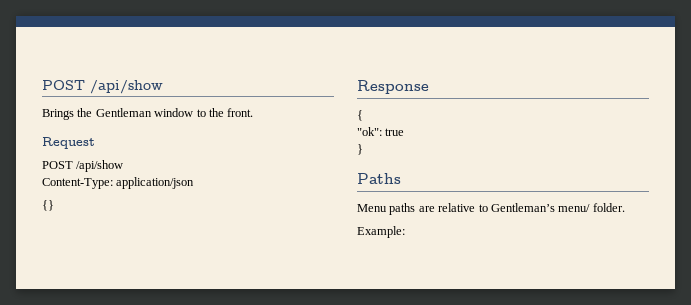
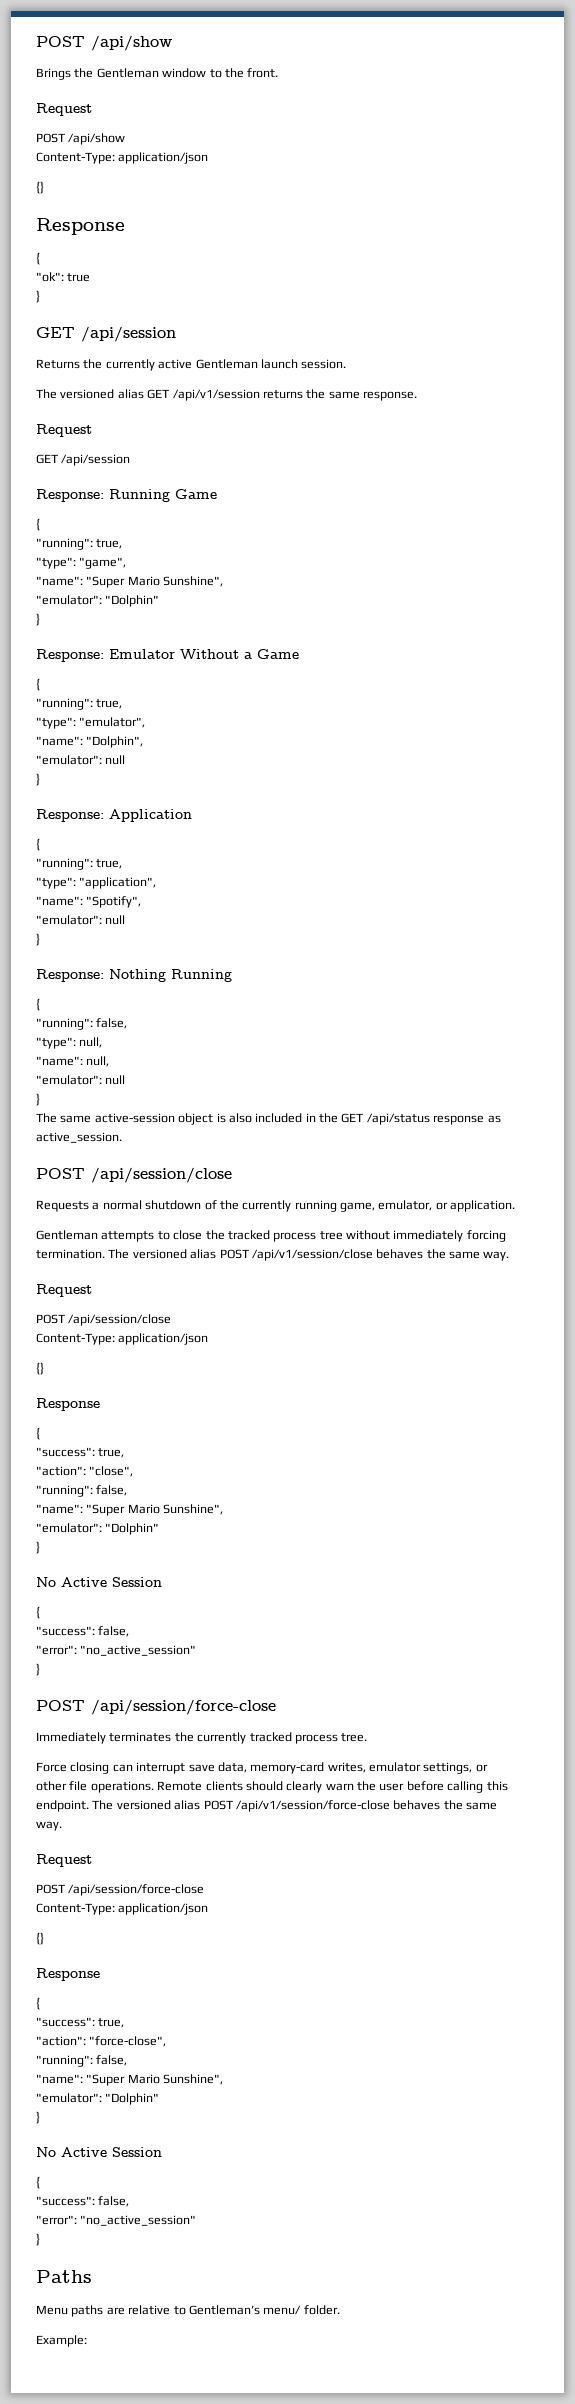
  "ok": true
+ }
+ GET /api/session
+ Returns the currently active Gentleman launch session.
+ The versioned alias GET /api/v1/session returns the same response.
+ Request
+ GET /api/session
+ Response: Running Game
+ {
+ "running": true,
+ "type": "game",
+ "name": "Super Mario Sunshine",
+ "emulator": "Dolphin"
+ }
+ Response: Emulator Without a Game
+ {
+ "running": true,
+ "type": "emulator",
+ "name": "Dolphin",
+ "emulator": null
+ }
+ Response: Application
+ {
+ "running": true,
+ "type": "application",
+ "name": "Spotify",
+ "emulator": null
+ }
+ Response: Nothing Running
+ {
+ "running": false,
+ "type": null,
+ "name": null,
+ "emulator": null
+ }
+ The same active-session object is also included in the GET /api/status response as active_session.
+ POST /api/session/close
+ Requests a normal shutdown of the currently running game, emulator, or application.
+ Gentleman attempts to close the tracked process tree without immediately forcing termination. The versioned alias POST /api/v1/session/close behaves the same way.
+ Request
+ POST /api/session/close
+ Content-Type: application/json
+ {}
+ Response
+ {
+ "success": true,
+ "action": "close",
+ "running": false,
+ "name": "Super Mario Sunshine",
+ "emulator": "Dolphin"
+ }
+ No Active Session
+ {
+ "success": false,
+ "error": "no_active_session"
+ }
+ POST /api/session/force-close
+ Immediately terminates the currently tracked process tree.
+ Force closing can interrupt save data, memory-card writes, emulator settings, or other file operations. Remote clients should clearly warn the user before calling this endpoint. The versioned alias POST /api/v1/session/force-close behaves the same way.
+ Request
+ POST /api/session/force-close
+ Content-Type: application/json
+ {}
+ Response
+ {
+ "success": true,
+ "action": "force-close",
+ "running": false,
+ "name": "Super Mario Sunshine",
+ "emulator": "Dolphin"
+ }
+ No Active Session
+ {
+ "success": false,
+ "error": "no_active_session"

